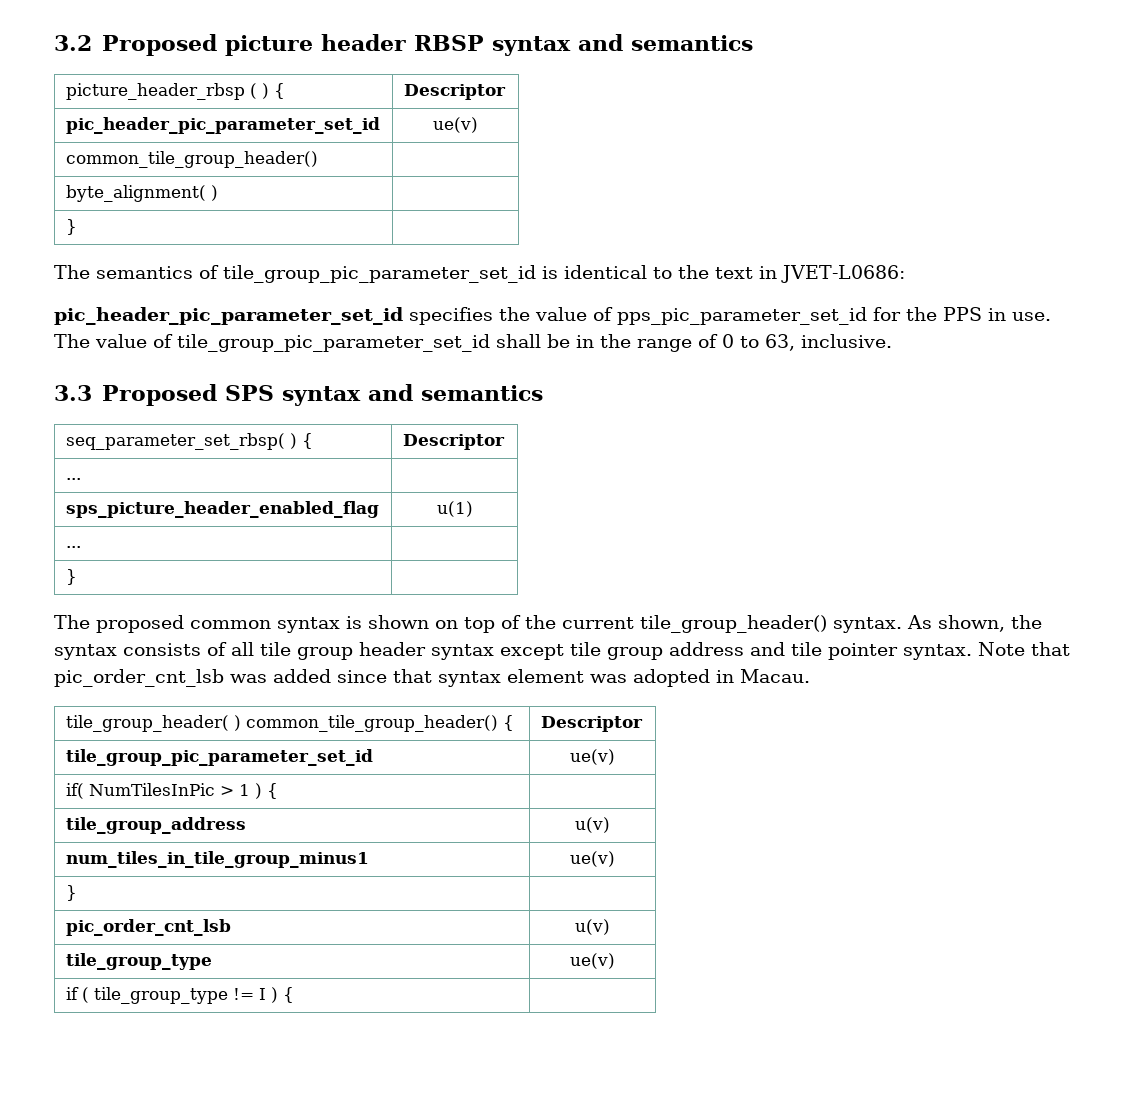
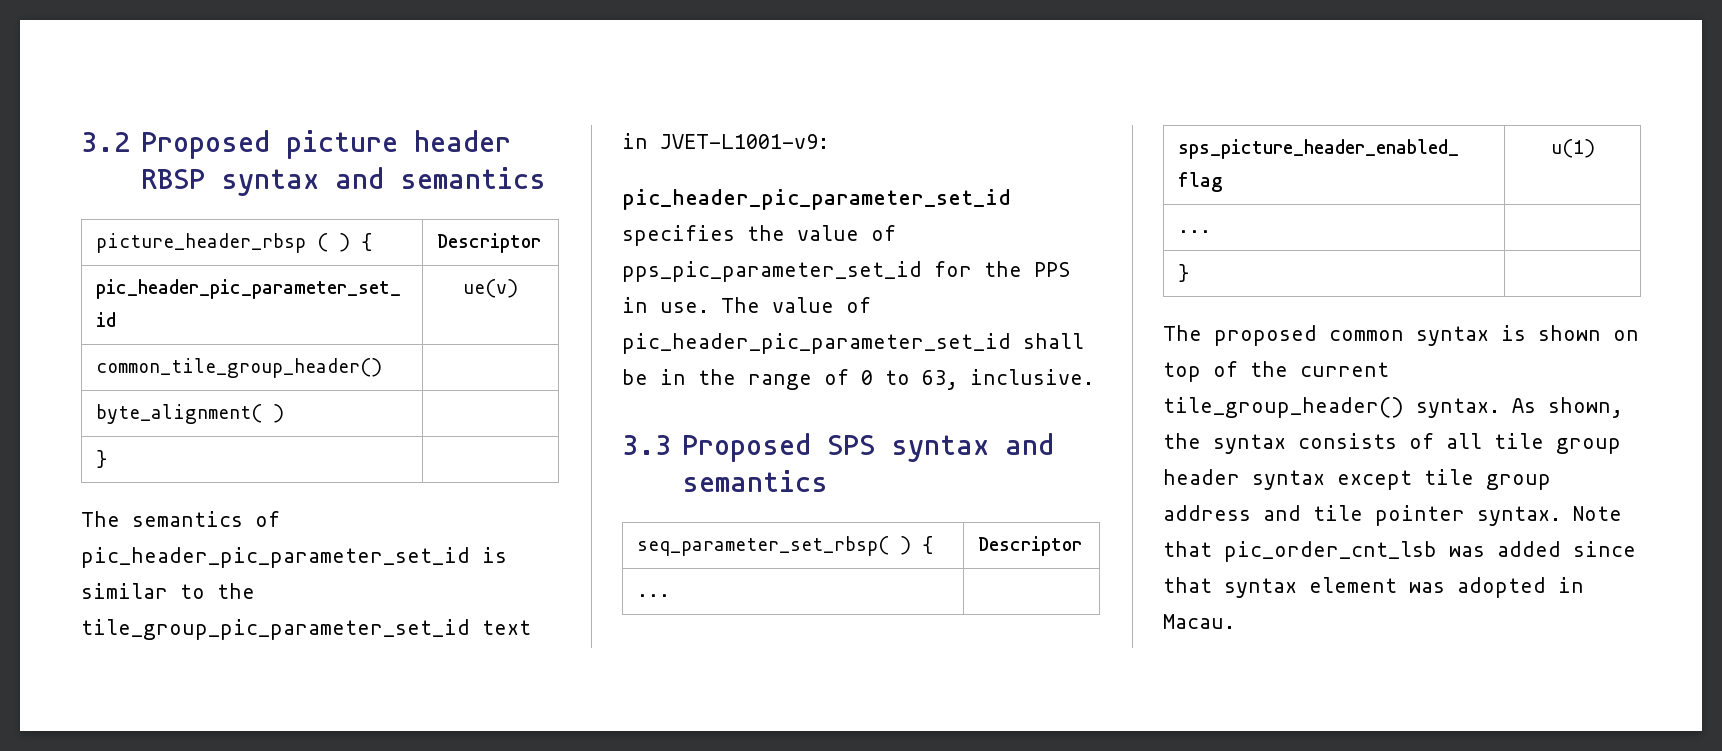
- The semantics of tile_group_pic_parameter_set_id is identical to the text in JVET-L0686:
+ The semantics of pic_header_pic_parameter_set_id is similar to the tile_group_pic_parameter_set_id text in JVET-L1001-v9:
- The value of tile_group_pic_parameter_set_id shall be in the range of 0 to 63, inclusive.
+ The value of pic_header_pic_parameter_set_id shall be in the range of 0 to 63, inclusive.
- tile_group_header( ) common_tile_group_header() { | Descriptor
- tile_group_pic_parameter_set_id | ue(v)
- if( NumTilesInPic > 1 ) { |
- tile_group_address | u(v)
- num_tiles_in_tile_group_minus1 | ue(v)
- } |
- pic_order_cnt_lsb | u(v)
- tile_group_type | ue(v)
- if ( tile_group_type != I ) { |

